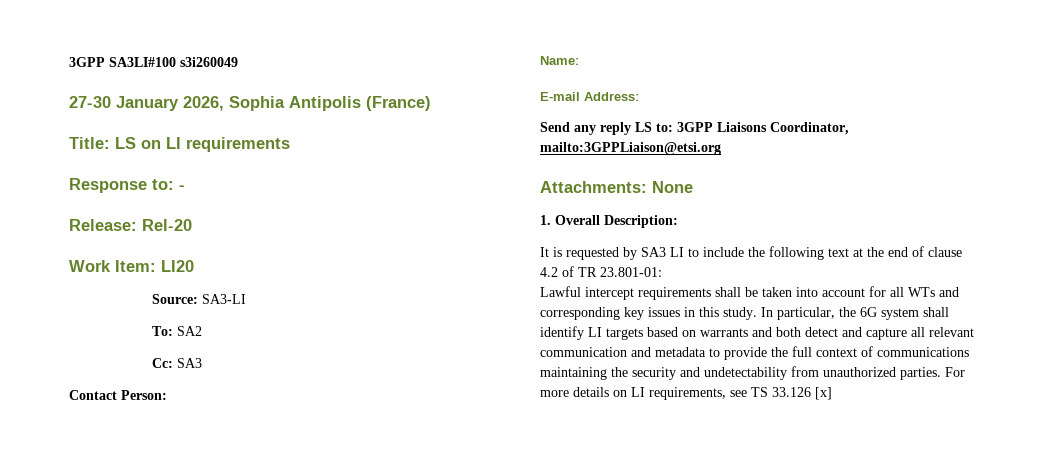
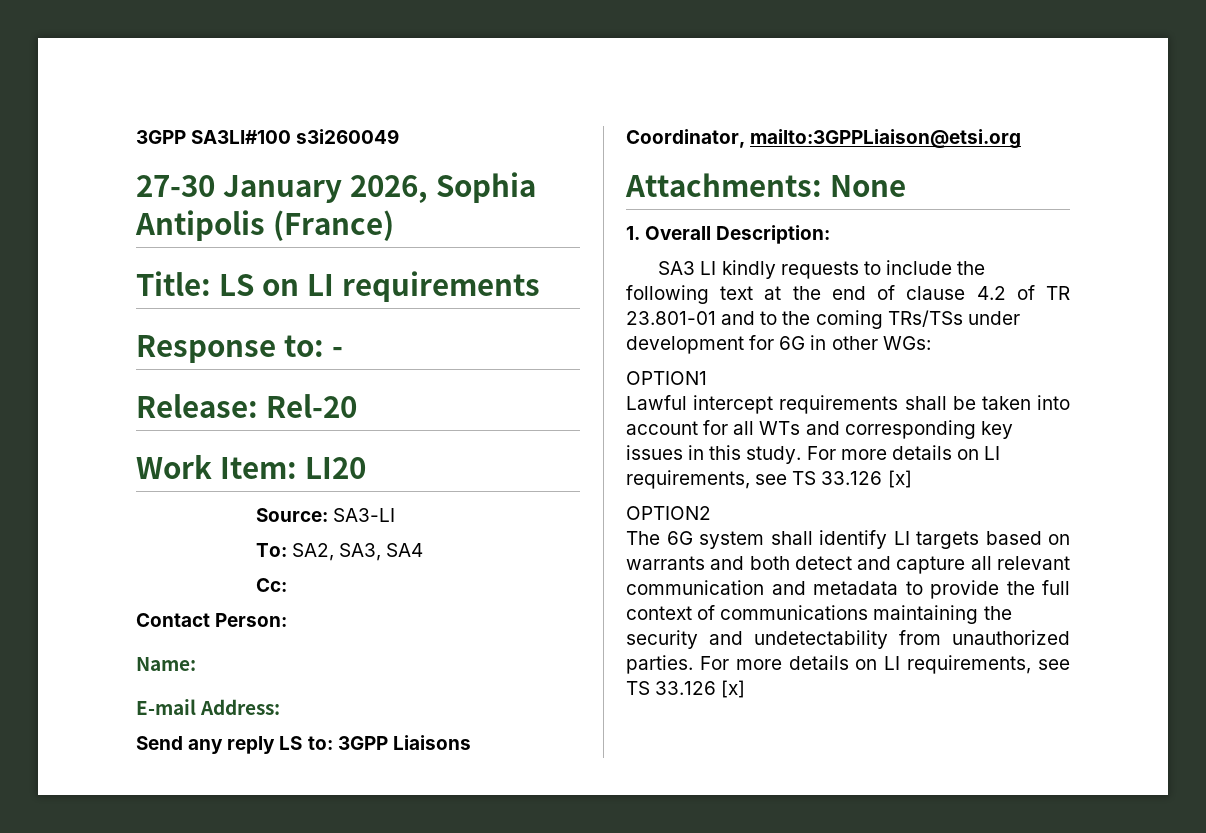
- To: SA2
+ To: SA2, SA3, SA4
- Cc: SA3
+ Cc:
- It is requested by SA3 LI to include the following text at the end of clause 4.2 of TR 23.801-01:
+ SA3 LI kindly requests to include the following text at the end of clause 4.2 of TR 23.801-01 and to the coming TRs/TSs under development for 6G in other WGs:
+ OPTION1
- Lawful intercept requirements shall be taken into account for all WTs and corresponding key issues in this study. In particular, the 6G system shall identify LI targets based on warrants and both detect and capture all relevant communication and metadata to provide the full context of communications maintaining the security and undetectability from unauthorized parties.
+ Lawful intercept requirements shall be taken into account for all WTs and corresponding key issues in this study. For more details on LI requirements, see TS 33.126 [x]
+ OPTION2
+ The 6G system shall identify LI targets based on warrants and both detect and capture all relevant communication and metadata to provide the full context of communications maintaining the security and undetectability from unauthorized parties.

